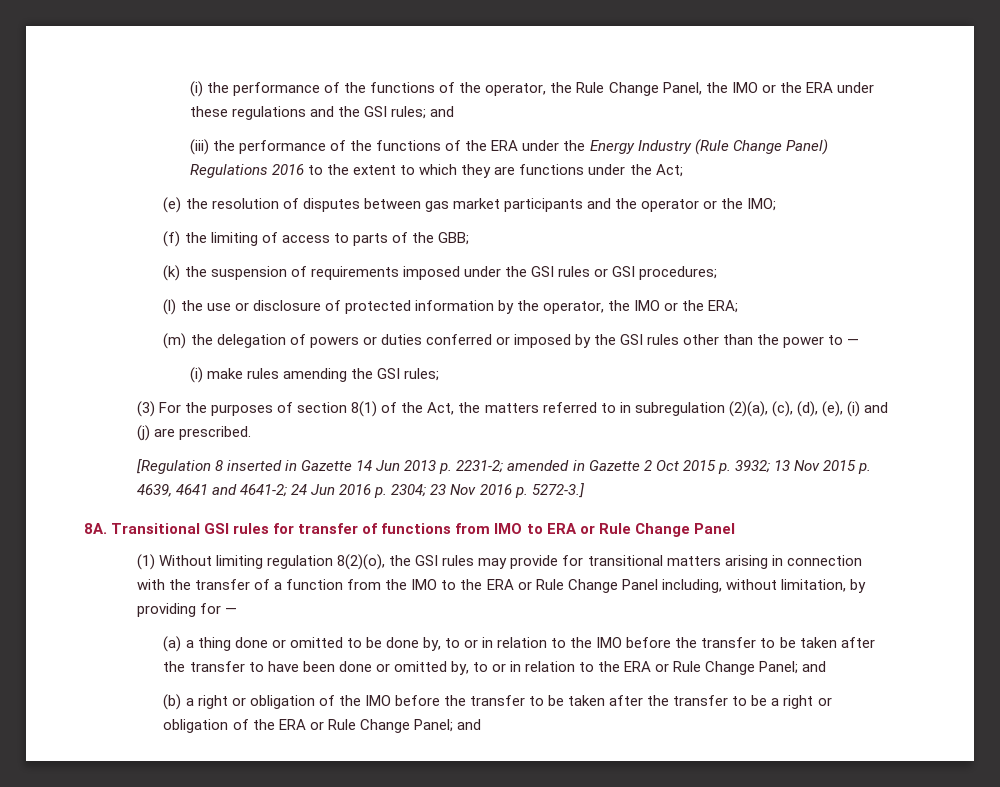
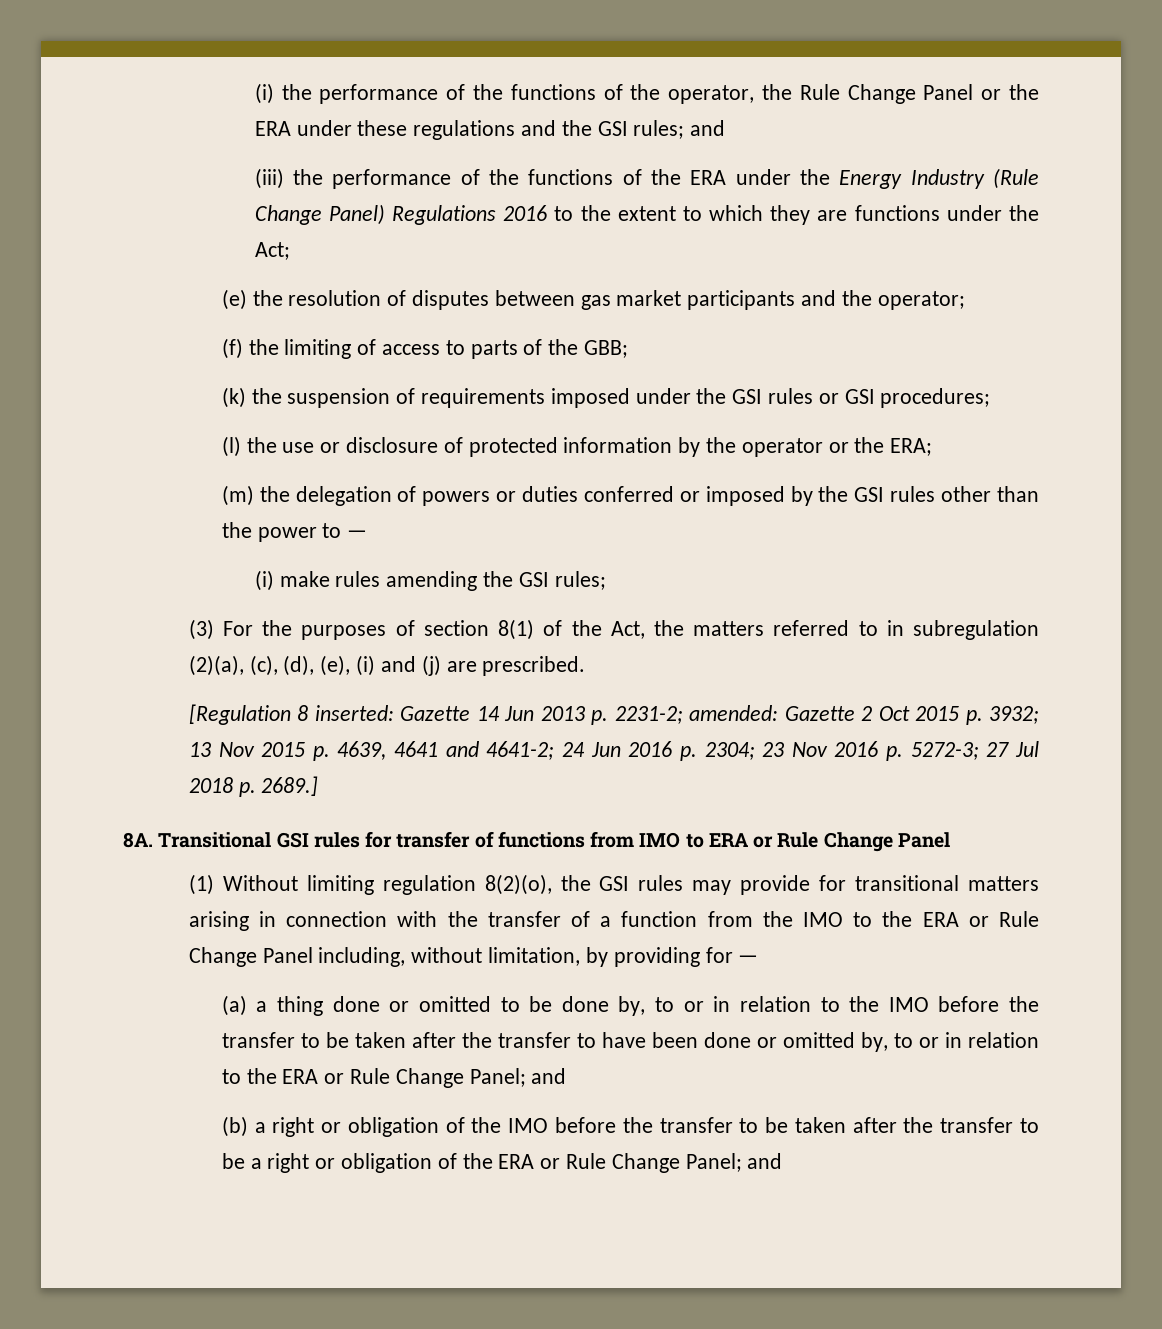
- (i) the performance of the functions of the operator, the Rule Change Panel, the IMO or the ERA under these regulations and the GSI rules; and
+ (i) the performance of the functions of the operator, the Rule Change Panel or the ERA under these regulations and the GSI rules; and
- (e) the resolution of disputes between gas market participants and the operator or the IMO;
+ (e) the resolution of disputes between gas market participants and the operator;
- (l) the use or disclosure of protected information by the operator, the IMO or the ERA;
+ (l) the use or disclosure of protected information by the operator or the ERA;
- [Regulation 8 inserted in Gazette 14 Jun 2013 p. 2231-2; amended in Gazette 2 Oct 2015 p. 3932; 13 Nov 2015 p. 4639, 4641 and 4641-2; 24 Jun 2016 p. 2304; 23 Nov 2016 p. 5272-3.]
+ [Regulation 8 inserted: Gazette 14 Jun 2013 p. 2231-2; amended: Gazette 2 Oct 2015 p. 3932; 13 Nov 2015 p. 4639, 4641 and 4641-2; 24 Jun 2016 p. 2304; 23 Nov 2016 p. 5272-3; 27 Jul 2018 p. 2689.]

